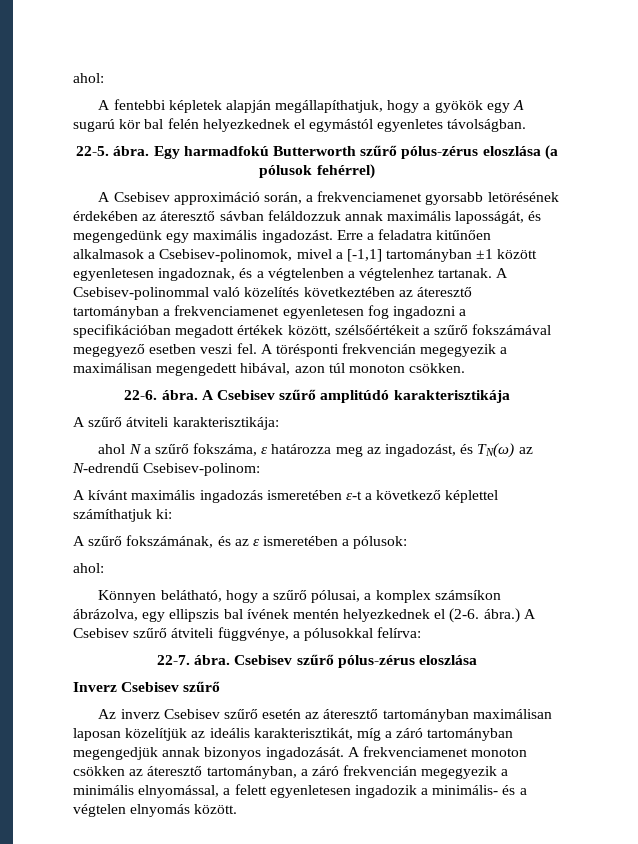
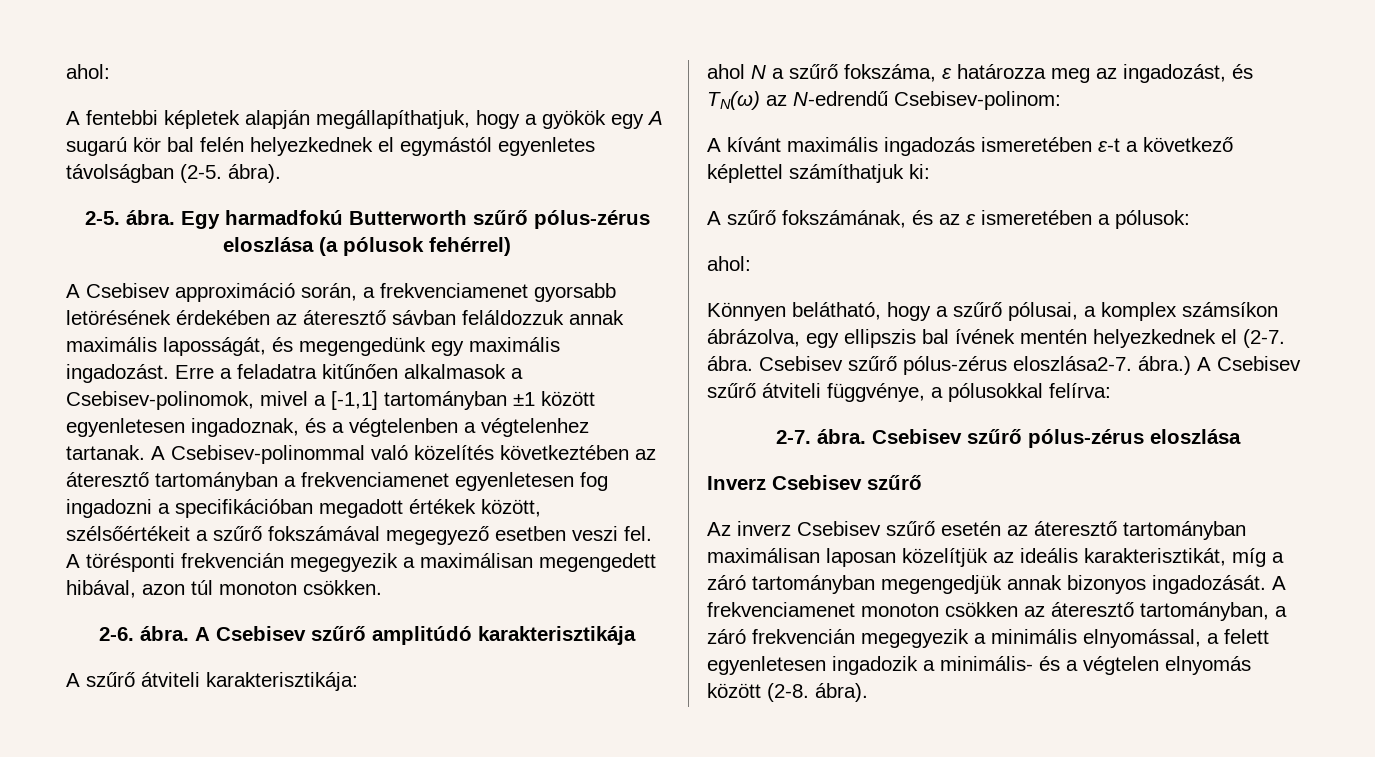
- A fentebbi képletek alapján megállapíthatjuk, hogy a gyökök egy A sugarú kör bal felén helyezkednek el egymástól egyenletes távolságban.
- 22-5. ábra.
+ A fentebbi képletek alapján megállapíthatjuk, hogy a gyökök egy A sugarú kör bal felén helyezkednek el egymástól egyenletes távolságban (2-5. ábra).
+ 2-5. ábra.
- 22-6. ábra.
+ 2-6. ábra.
- Könnyen belátható, hogy a szűrő pólusai, a komplex számsíkon ábrázolva, egy ellipszis bal ívének mentén helyezkednek el (2-6. ábra.)
+ Könnyen belátható, hogy a szűrő pólusai, a komplex számsíkon ábrázolva, egy ellipszis bal ívének mentén helyezkednek el (2-7. ábra. Csebisev szűrő pólus-zérus eloszlása2-7. ábra.)
- 22-7. ábra.
+ 2-7. ábra.
- A frekvenciamenet monoton csökken az áteresztő tartományban, a záró frekvencián megegyezik a minimális elnyomással, a felett egyenletesen ingadozik a minimális- és a végtelen elnyomás között.
+ A frekvenciamenet monoton csökken az áteresztő tartományban, a záró frekvencián megegyezik a minimális elnyomással, a felett egyenletesen ingadozik a minimális- és a végtelen elnyomás között (2-8. ábra).

